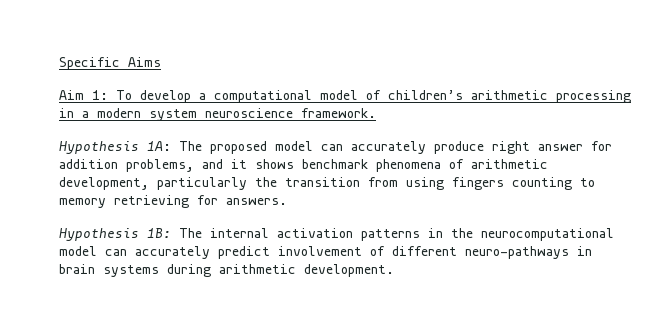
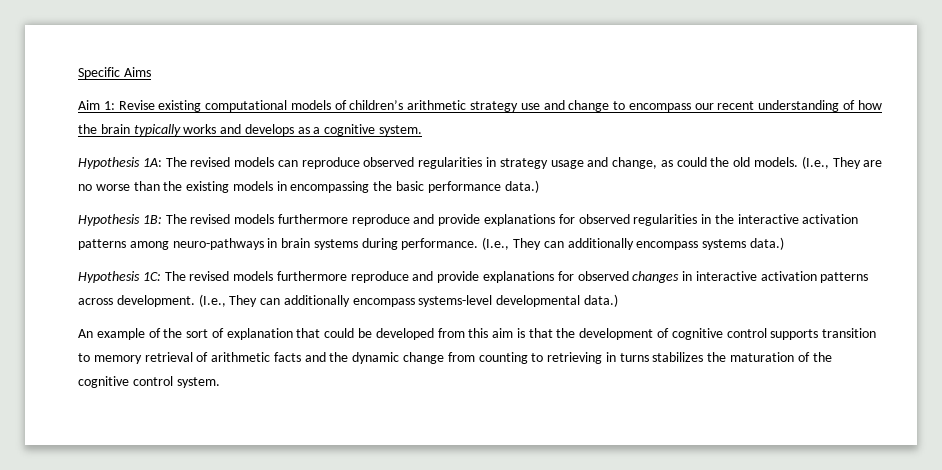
- Aim 1: To develop a computational model of children’s arithmetic processing in a modern system neuroscience framework.
- Hypothesis 1A: The proposed model can accurately produce right answer for addition problems, and it shows benchmark phenomena of arithmetic development, particularly the transition from using fingers counting to memory retrieving for answers.
- Hypothesis 1B: The internal activation patterns in the neurocomputational model can accurately predict involvement of different neuro-pathways in brain systems during arithmetic development.
+ Aim 1: Revise existing computational models of children’s arithmetic strategy use and change to encompass our recent understanding of how the brain typically works and develops as a cognitive system.
+ Hypothesis 1A: The revised models can reproduce observed regularities in strategy usage and change, as could the old models. (I.e., They are no worse than the existing models in encompassing the basic performance data.)
+ Hypothesis 1B: The revised models furthermore reproduce and provide explanations for observed regularities in the interactive activation patterns among neuro-pathways in brain systems during performance. (I.e., They can additionally encompass systems data.)
+ Hypothesis 1C: The revised models furthermore reproduce and provide explanations for observed changes in interactive activation patterns across development. (I.e., They can additionally encompass systems-level developmental data.)
+ An example of the sort of explanation that could be developed from this aim is that the development of cognitive control supports transition to memory retrieval of arithmetic facts and the dynamic change from counting to retrieving in turns stabilizes the maturation of the cognitive control system.

